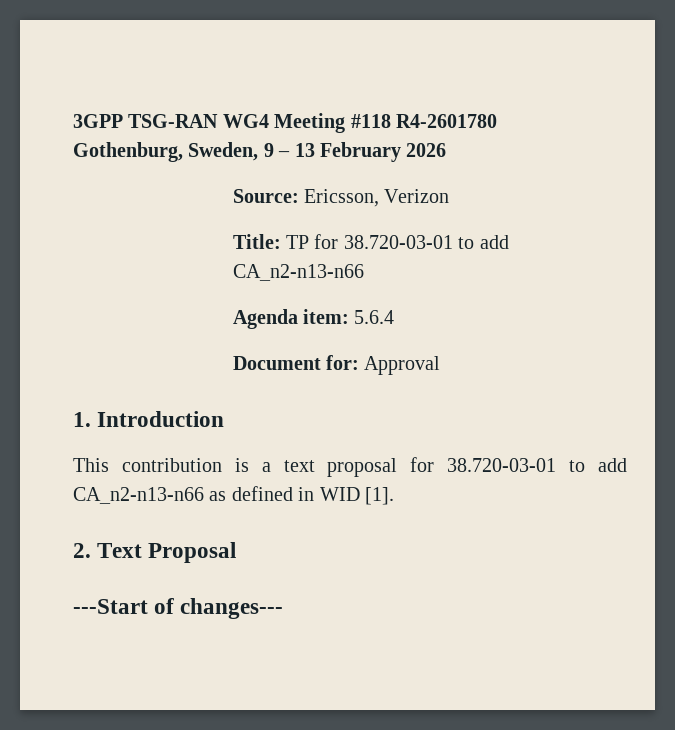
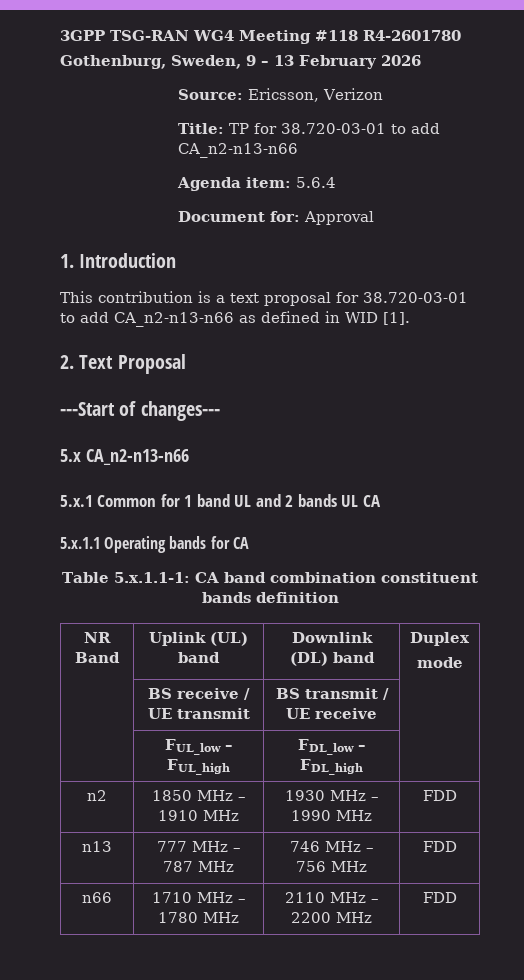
+ 5.x CA_n2-n13-n66
+ 5.x.1 Common for 1 band UL and 2 bands UL CA
+ 5.x.1.1 Operating bands for CA
+ Table 5.x.1.1-1: CA band combination constituent bands definition
+ NR Band | Uplink (UL) band | Downlink (DL) band | Duplex
+ mode
+ | BS receive / UE transmit | BS transmit / UE receive |
+ | FUL_low – FUL_high | FDL_low – FDL_high |
+ n2 | 1850 MHz – 1910 MHz | 1930 MHz – 1990 MHz | FDD
+ n13 | 777 MHz – 787 MHz | 746 MHz – 756 MHz | FDD
+ n66 | 1710 MHz – 1780 MHz | 2110 MHz – 2200 MHz | FDD

